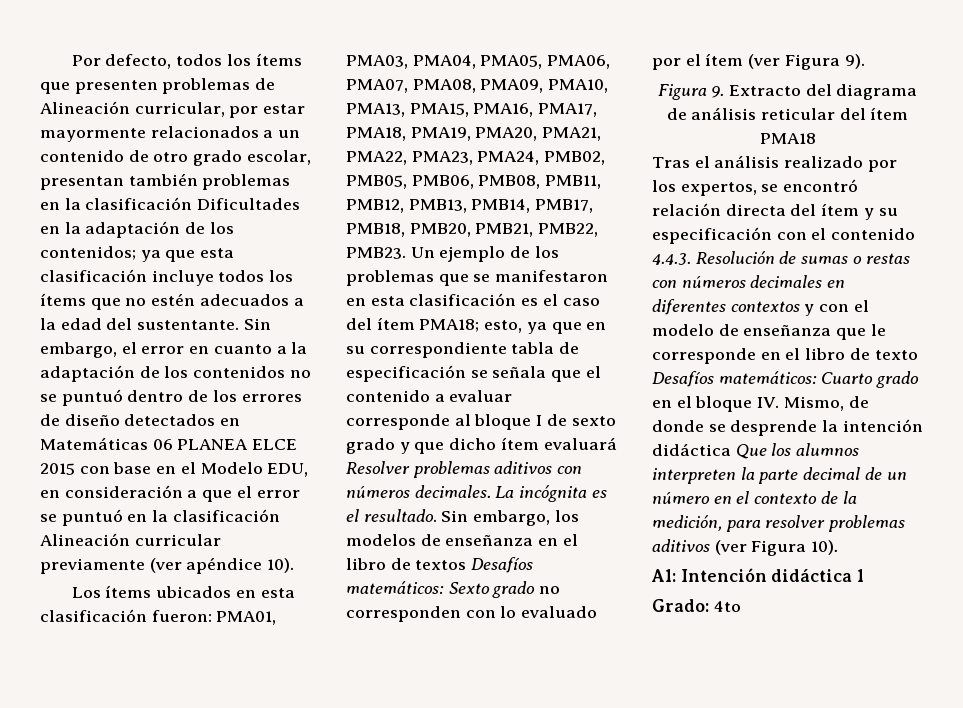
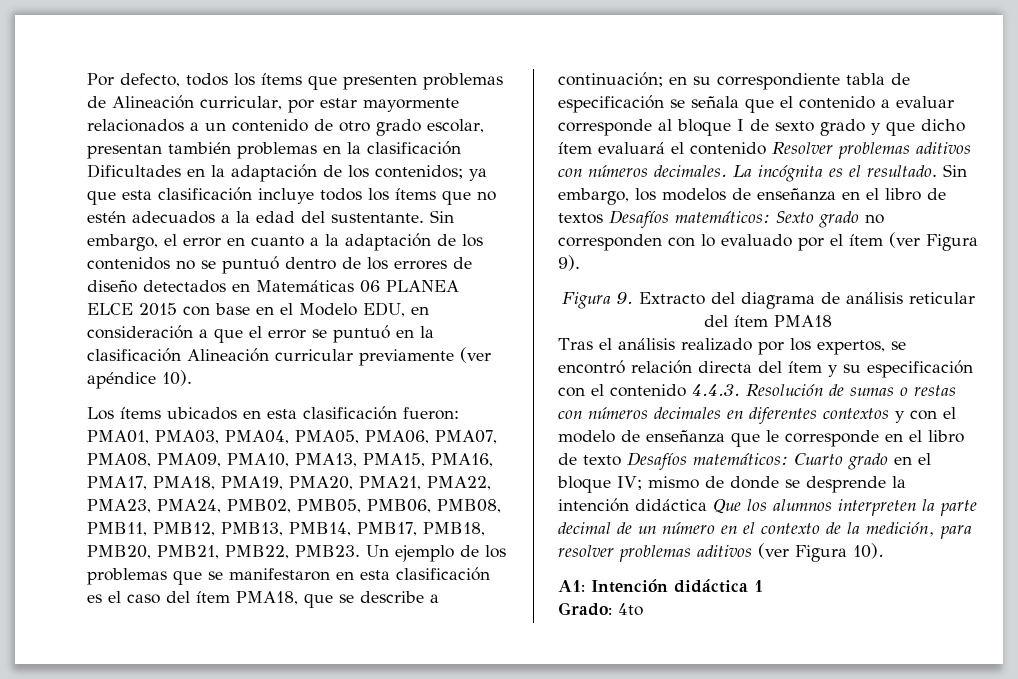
- Un ejemplo de los problemas que se manifestaron en esta clasificación es el caso del ítem PMA18; esto, ya que en su correspondiente tabla de especificación se señala que el contenido a evaluar corresponde al bloque I de sexto grado y que dicho ítem evaluará Resolver problemas aditivos con números decimales.
+ Un ejemplo de los problemas que se manifestaron en esta clasificación es el caso del ítem PMA18, que se describe a continuación; en su correspondiente tabla de especificación se señala que el contenido a evaluar corresponde al bloque I de sexto grado y que dicho ítem evaluará el contenido Resolver problemas aditivos con números decimales.
- Cuarto grado en el bloque IV. Mismo, de donde se desprende la intención didáctica Que los alumnos interpreten la parte decimal de un número en el contexto de la medición, para resolver problemas aditivos (ver Figura 10).
+ Cuarto grado en el bloque IV; mismo de donde se desprende la intención didáctica Que los alumnos interpreten la parte decimal de un número en el contexto de la medición, para resolver problemas aditivos (ver Figura 10).

